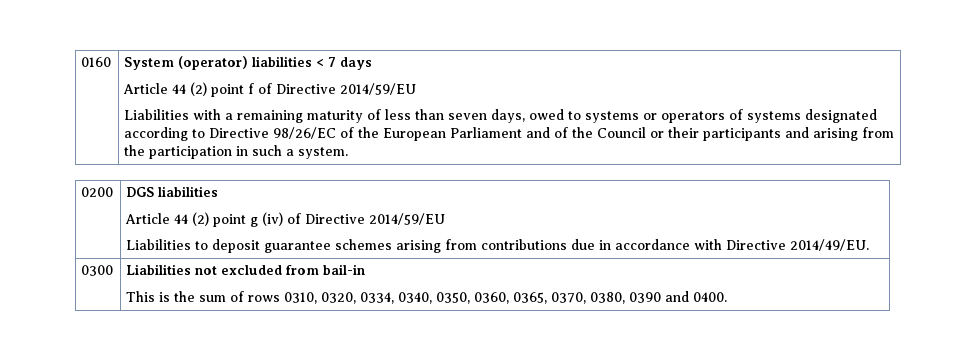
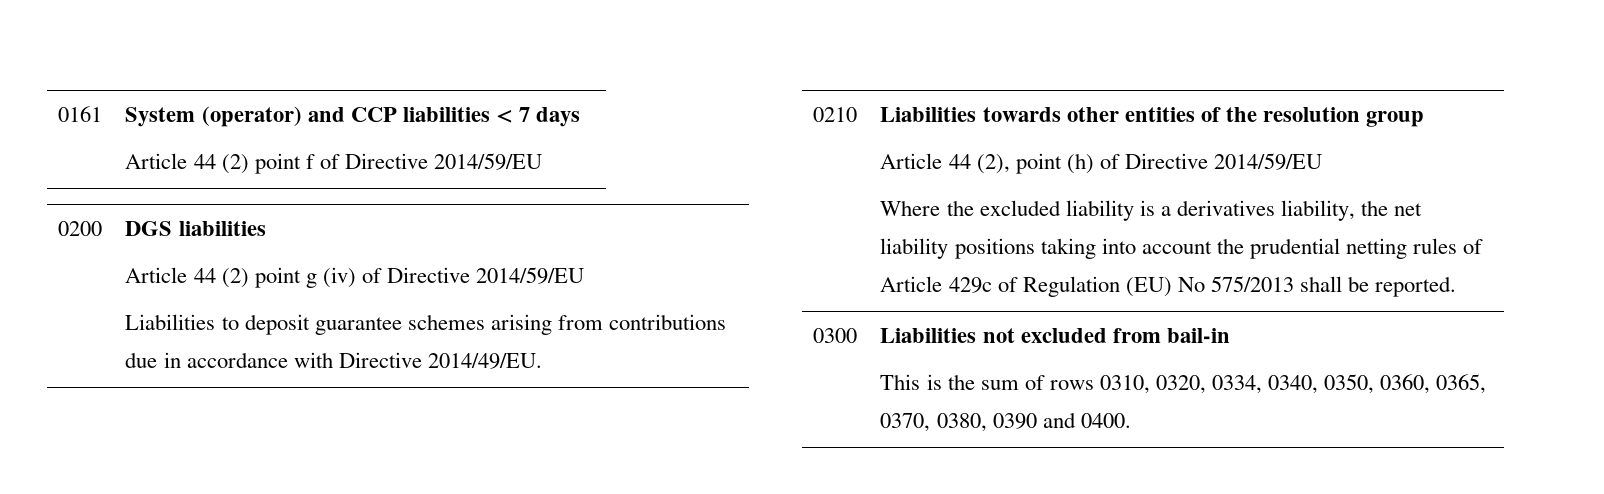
- 0160
+ 0161
- System (operator) liabilities < 7 days
+ System (operator) and CCP liabilities < 7 days
- Liabilities with a remaining maturity of less than seven days, owed to systems or operators of systems designated according to Directive 98/26/EC of the European Parliament and of the Council or their participants and arising from the participation in such a system.
+ 0210 | Liabilities towards other entities of the resolution group
+ Article 44 (2), point (h) of Directive 2014/59/EU
+ Where the excluded liability is a derivatives liability, the net liability positions taking into account the prudential netting rules of Article 429c of Regulation (EU) No 575/2013 shall be reported.

